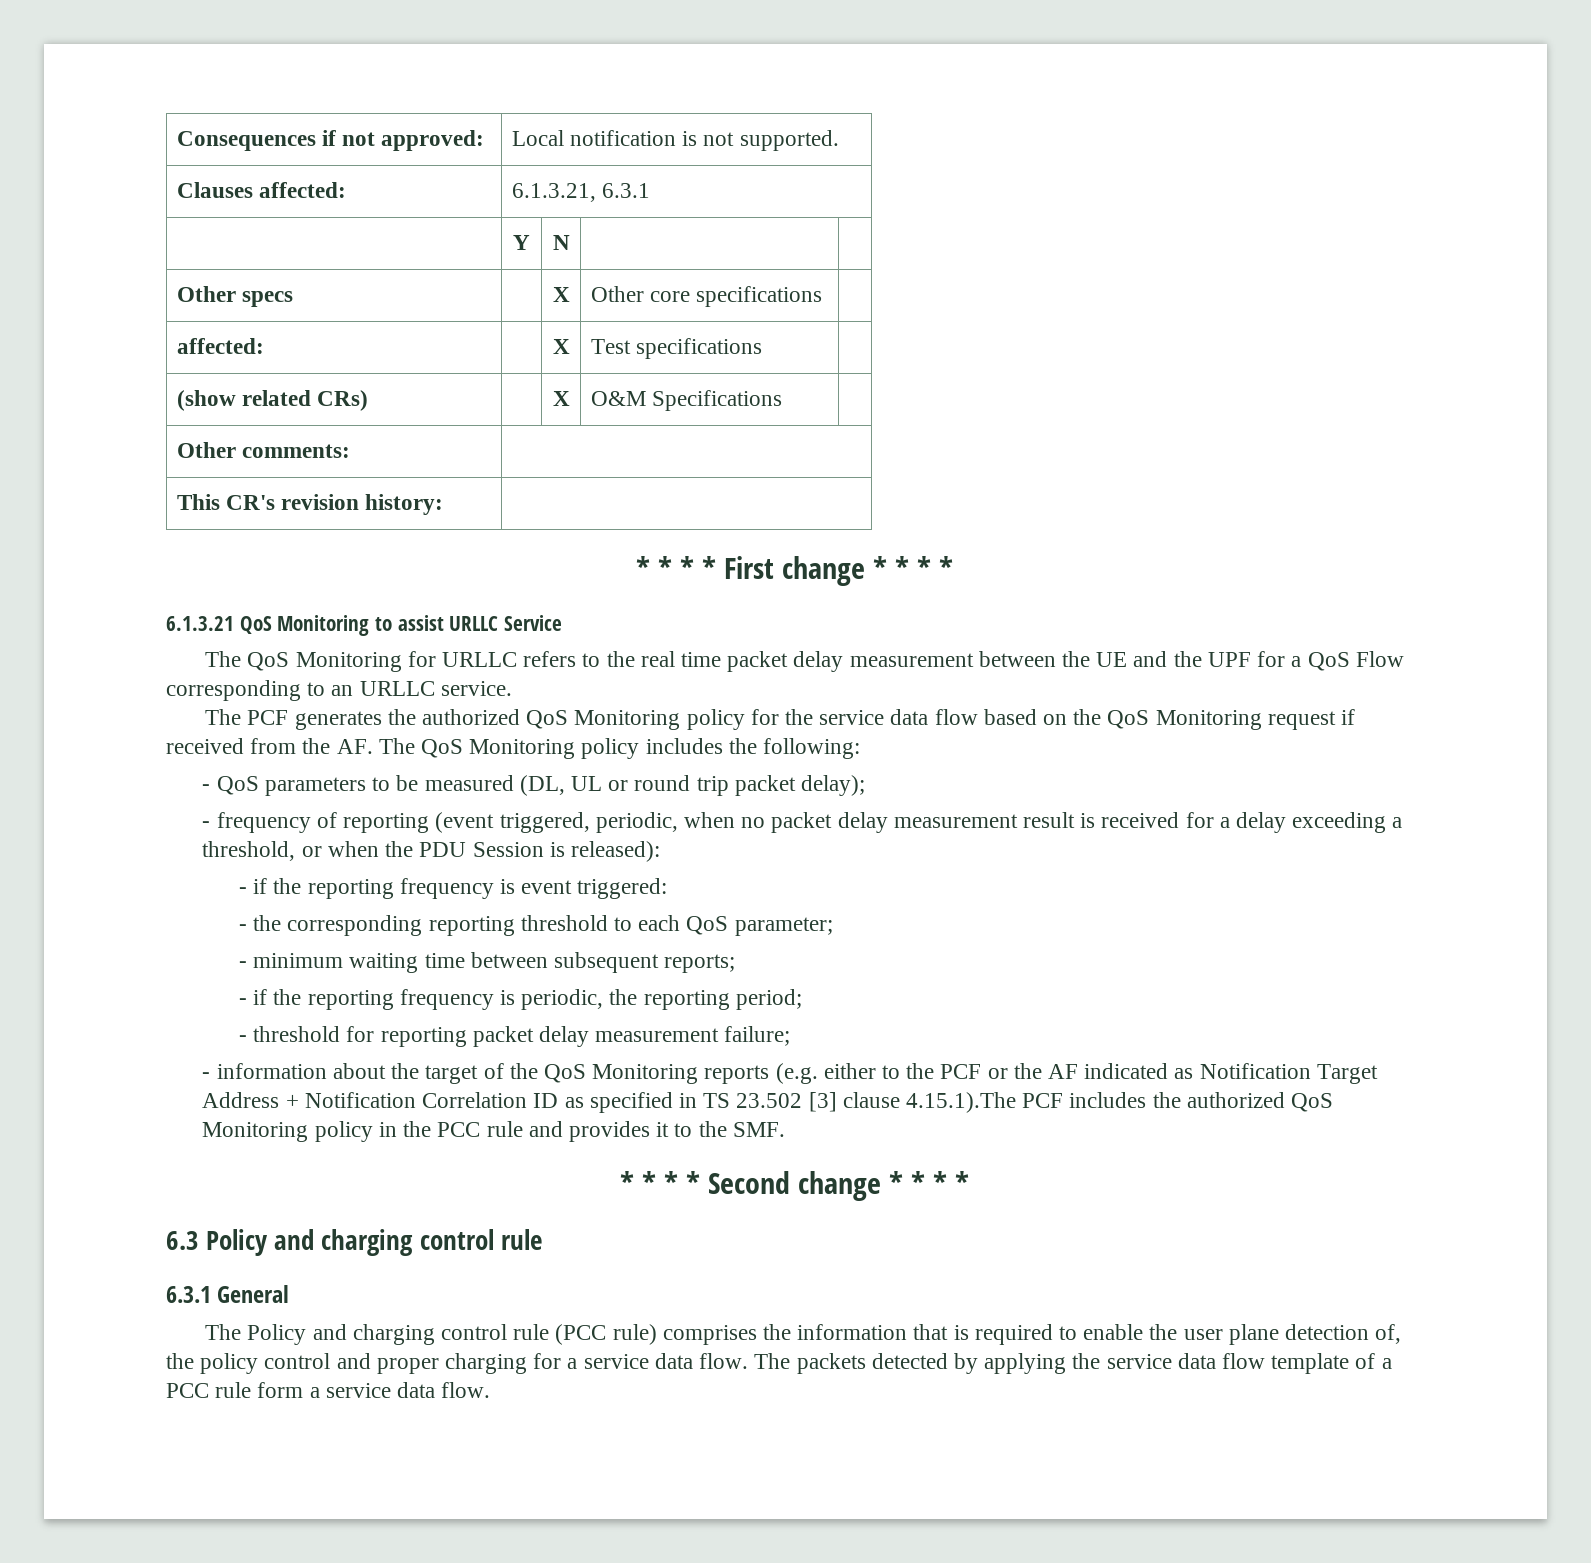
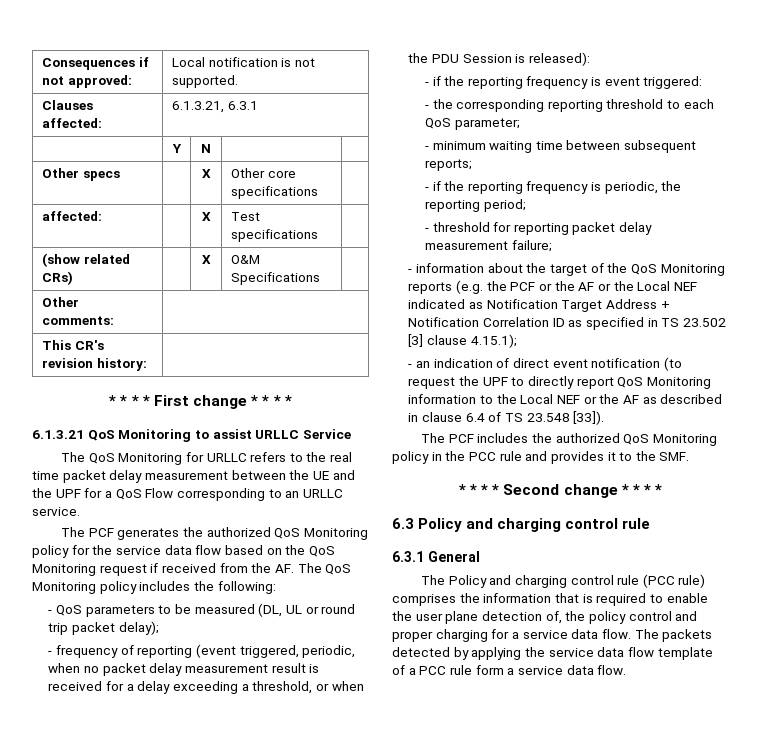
- - information about the target of the QoS Monitoring reports (e.g. either to the PCF or the AF indicated as Notification Target Address + Notification Correlation ID as specified in TS 23.502 [3] clause 4.15.1).The PCF includes the authorized QoS Monitoring policy in the PCC rule and provides it to the SMF.
+ - information about the target of the QoS Monitoring reports (e.g. the PCF or the AF or the Local NEF indicated as Notification Target Address + Notification Correlation ID as specified in TS 23.502 [3] clause 4.15.1);
+ - an indication of direct event notification (to request the UPF to directly report QoS Monitoring information to the Local NEF or the AF as described in clause 6.4 of TS 23.548 [33]).
+ The PCF includes the authorized QoS Monitoring policy in the PCC rule and provides it to the SMF.

